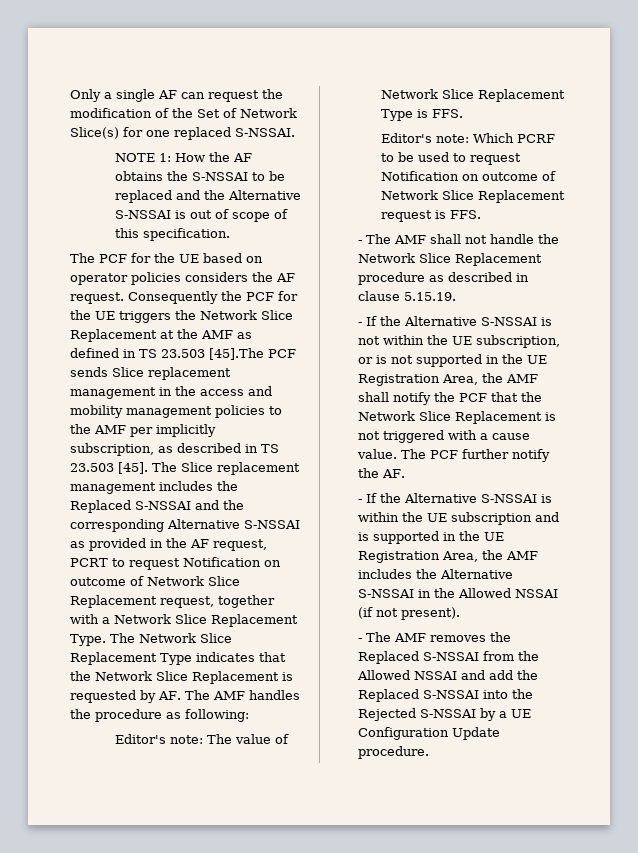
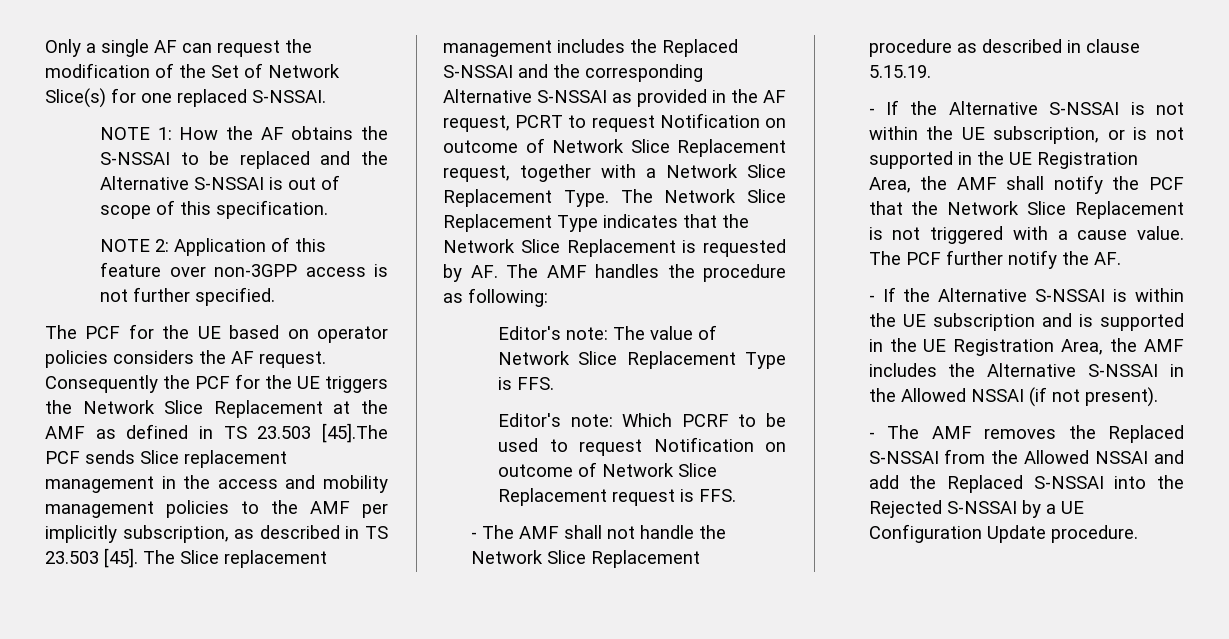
+ NOTE 2: Application of this feature over non-3GPP access is not further specified.

